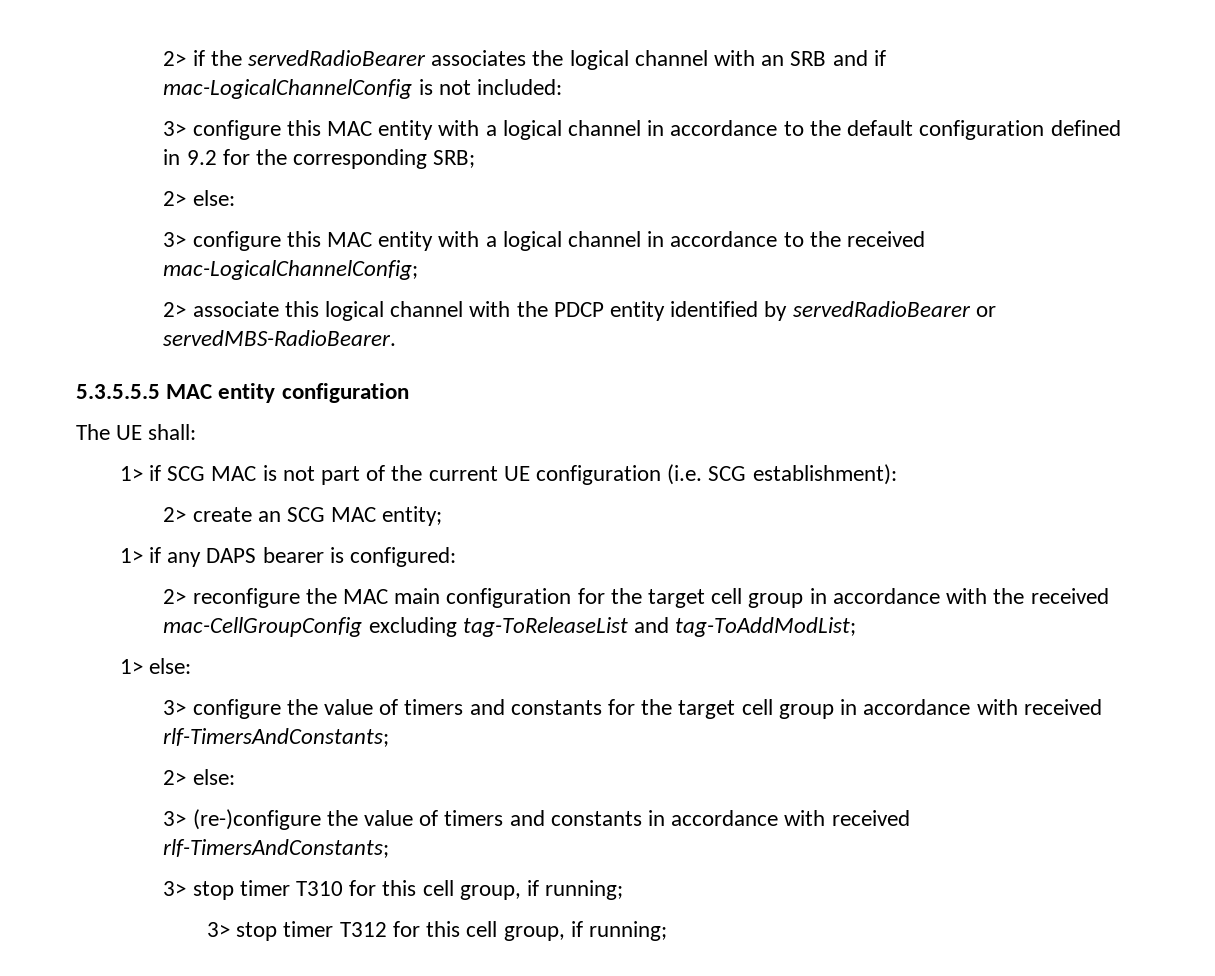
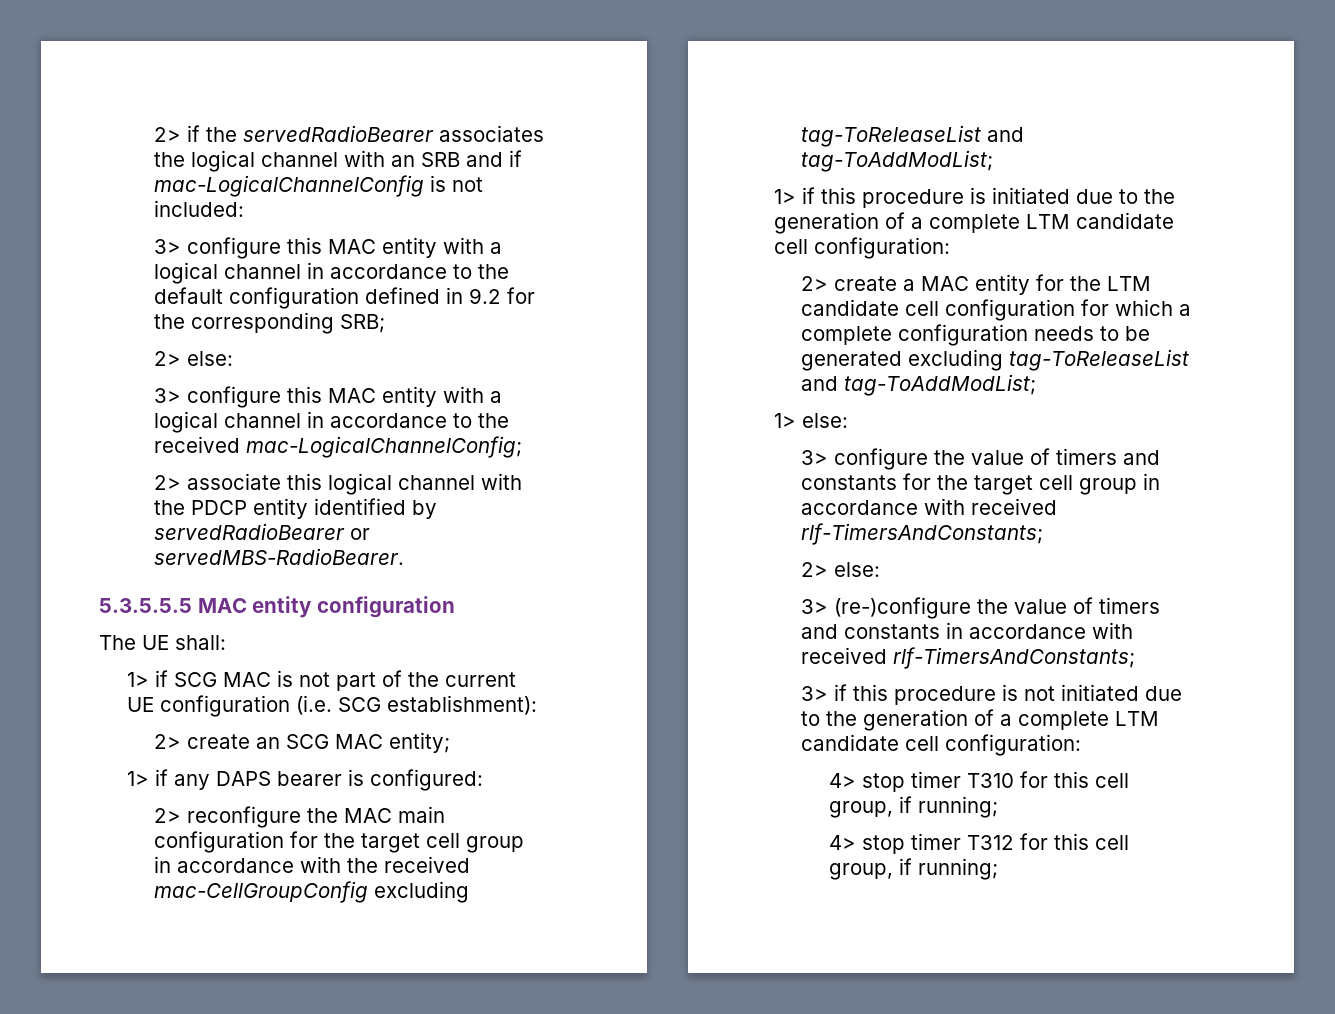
+ 1> if this procedure is initiated due to the generation of a complete LTM candidate cell configuration:
+ 2> create a MAC entity for the LTM candidate cell configuration for which a complete configuration needs to be generated excluding tag-ToReleaseList and tag-ToAddModList;
- 3> stop timer T310 for this cell group, if running;
+ 3> if this procedure is not initiated due to the generation of a complete LTM candidate cell configuration:
+ 4> stop timer T310 for this cell group, if running;
- 3> stop timer T312 for this cell group, if running;
+ 4> stop timer T312 for this cell group, if running;

